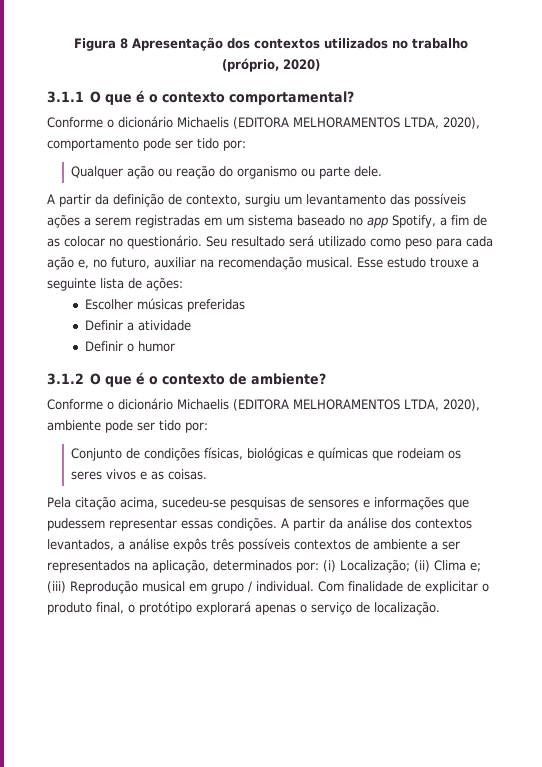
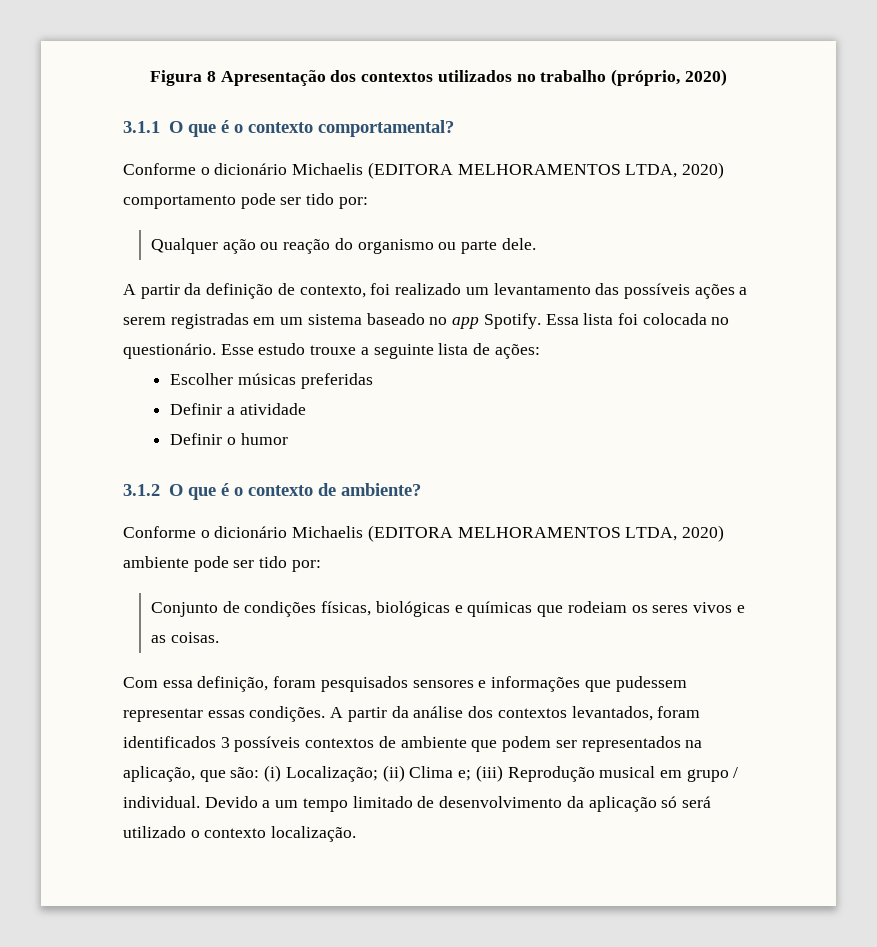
- Conforme o dicionário Michaelis (EDITORA MELHORAMENTOS LTDA, 2020), comportamento pode ser tido por:
+ Conforme o dicionário Michaelis (EDITORA MELHORAMENTOS LTDA, 2020) comportamento pode ser tido por:
- A partir da definição de contexto, surgiu um levantamento das possíveis ações a serem registradas em um sistema baseado no app Spotify, a fim de as colocar no questionário. Seu resultado será utilizado como peso para cada ação e, no futuro, auxiliar na recomendação musical.
+ A partir da definição de contexto, foi realizado um levantamento das possíveis ações a serem registradas em um sistema baseado no app Spotify. Essa lista foi colocada no questionário.
- Conforme o dicionário Michaelis (EDITORA MELHORAMENTOS LTDA, 2020), ambiente pode ser tido por:
+ Conforme o dicionário Michaelis (EDITORA MELHORAMENTOS LTDA, 2020) ambiente pode ser tido por:
- Pela citação acima, sucedeu-se pesquisas de sensores e informações que pudessem representar essas condições.
+ Com essa definição, foram pesquisados sensores e informações que pudessem representar essas condições.
- A partir da análise dos contextos levantados, a análise expôs três possíveis contextos de ambiente a ser representados na aplicação, determinados por: (i) Localização; (ii) Clima e; (iii) Reprodução musical em grupo / individual.
+ A partir da análise dos contextos levantados, foram identificados 3 possíveis contextos de ambiente que podem ser representados na aplicação, que são: (i) Localização; (ii) Clima e; (iii) Reprodução musical em grupo / individual.
- Com finalidade de explicitar o produto final, o protótipo explorará apenas o serviço de localização.
+ Devido a um tempo limitado de desenvolvimento da aplicação só será utilizado o contexto localização.

